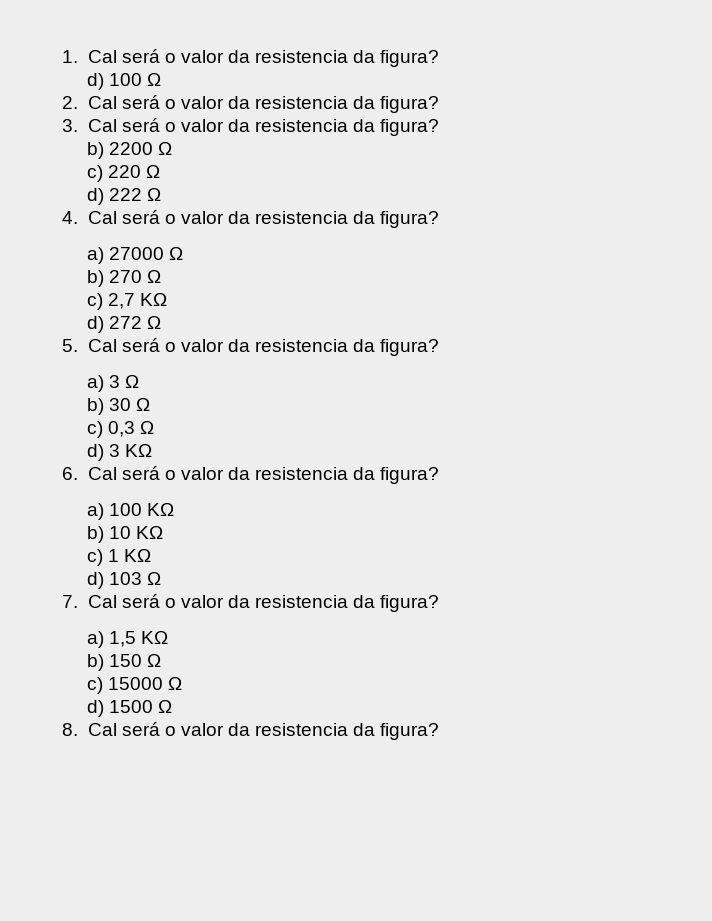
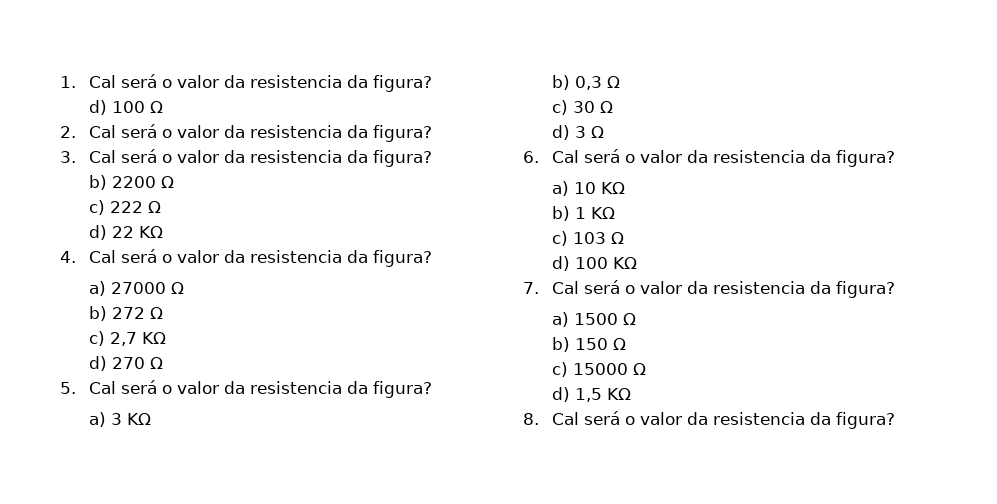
- c) 220 Ω
- d) 222 Ω
+ c) 222 Ω
+ d) 22 KΩ
- b) 270 Ω
+ b) 272 Ω
- d) 272 Ω
+ d) 270 Ω
- a) 3 Ω
- b) 30 Ω
- c) 0,3 Ω
+ a) 3 KΩ
+ b) 0,3 Ω
+ c) 30 Ω
- d) 3 KΩ
+ d) 3 Ω
  6. Cal será o valor da resistencia da figura?
- a) 100 KΩ
- b) 10 KΩ
- c) 1 KΩ
- d) 103 Ω
+ a) 10 KΩ
+ b) 1 KΩ
+ c) 103 Ω
+ d) 100 KΩ
  7. Cal será o valor da resistencia da figura?
- a) 1,5 KΩ
+ a) 1500 Ω
  b) 150 Ω
  c) 15000 Ω
- d) 1500 Ω
+ d) 1,5 KΩ

